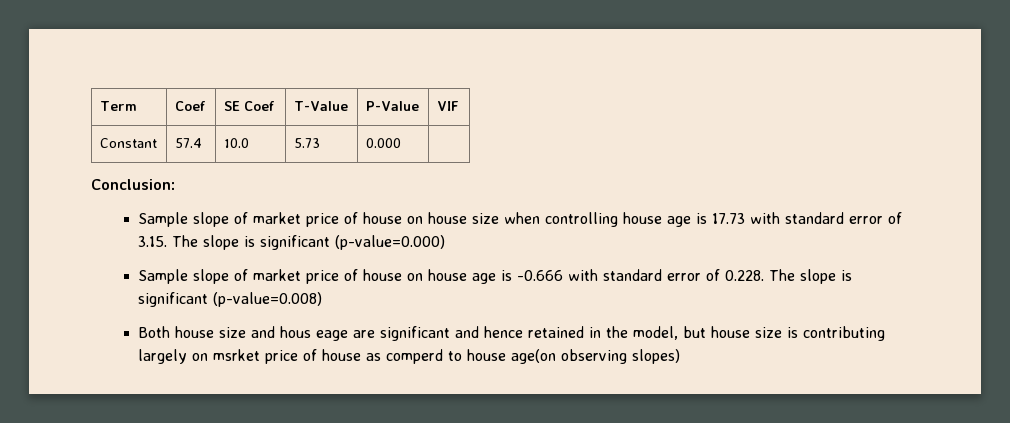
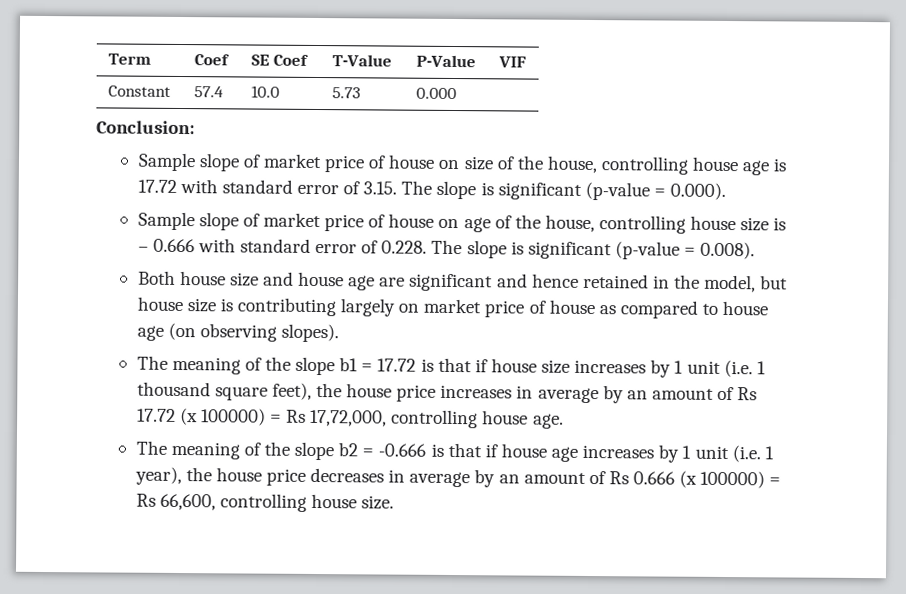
- Sample slope of market price of house on house size when controlling house age is 17.73 with standard error of 3.15. The slope is significant (p-value=0.000)
- Sample slope of market price of house on house age is -0.666 with standard error of 0.228. The slope is significant (p-value=0.008)
+ Sample slope of market price of house on size of the house, controlling house age is 17.72 with standard error of 3.15. The slope is significant (p-value = 0.000).
+ Sample slope of market price of house on age of the house, controlling house size is – 0.666 with standard error of 0.228. The slope is significant (p-value = 0.008).
- Both house size and hous eage are significant and hence retained in the model, but house size is contributing largely on msrket price of house as comperd to house age(on observing slopes)
+ Both house size and house age are significant and hence retained in the model, but house size is contributing largely on market price of house as compared to house age (on observing slopes).
+ The meaning of the slope b1 = 17.72 is that if house size increases by 1 unit (i.e. 1 thousand square feet), the house price increases in average by an amount of Rs 17.72 (x 100000) = Rs 17,72,000, controlling house age.
+ The meaning of the slope b2 = -0.666 is that if house age increases by 1 unit (i.e. 1 year), the house price decreases in average by an amount of Rs 0.666 (x 100000) = Rs 66,600, controlling house size.

